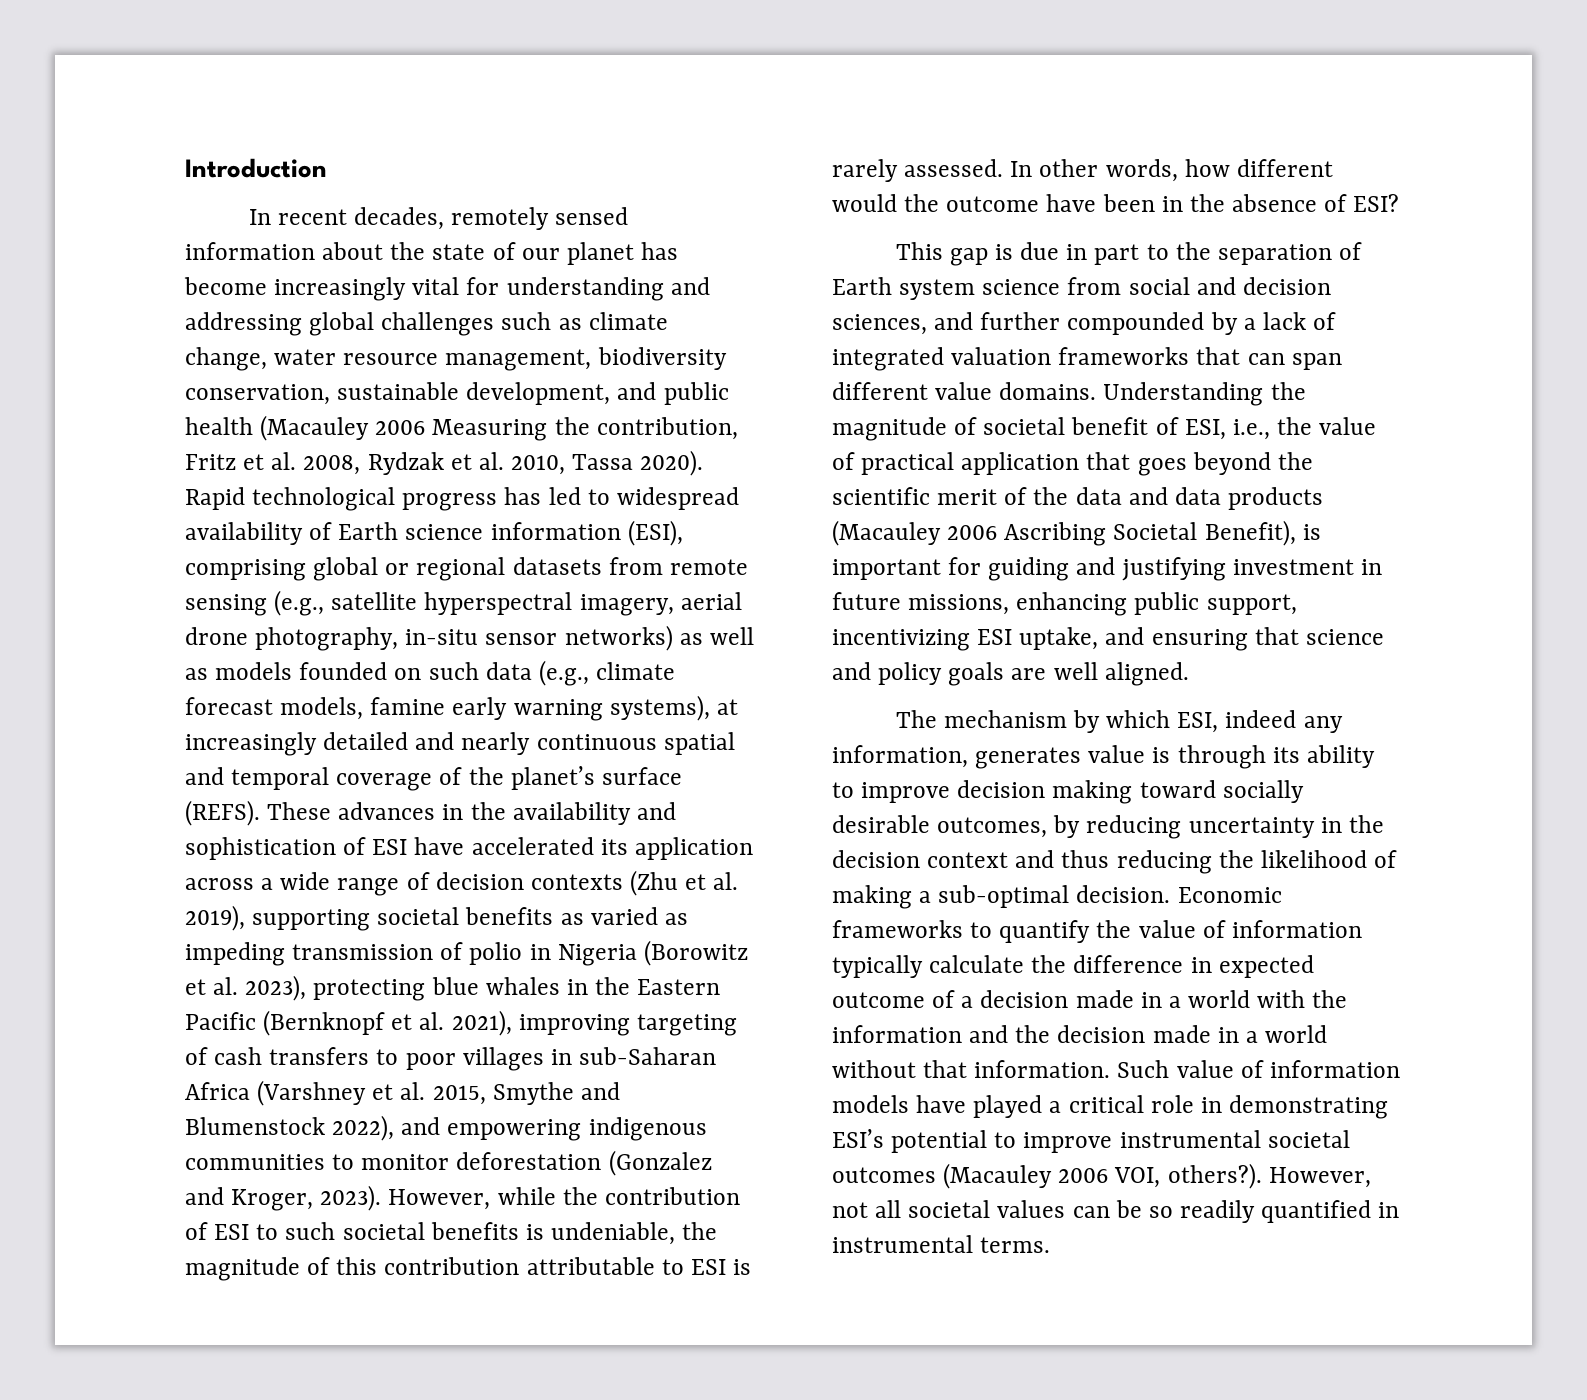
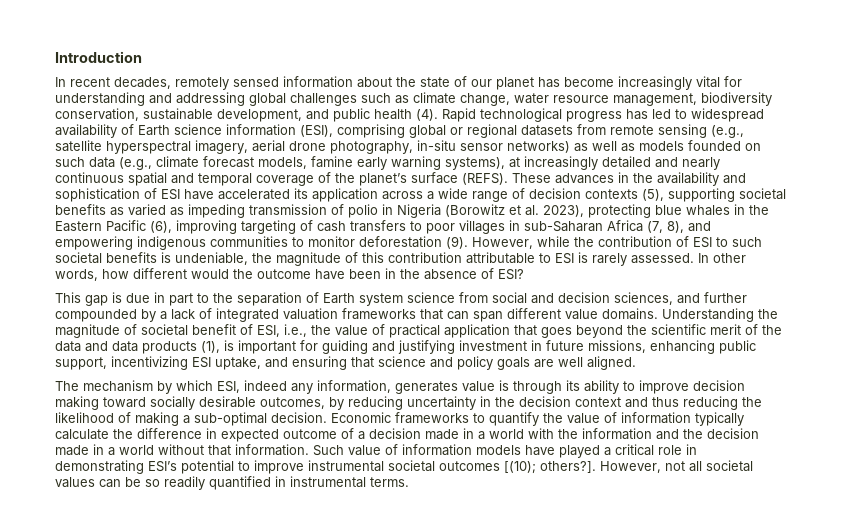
- In recent decades, remotely sensed information about the state of our planet has become increasingly vital for understanding and addressing global challenges such as climate change, water resource management, biodiversity conservation, sustainable development, and public health (Macauley 2006 Measuring the contribution, Fritz et al. 2008, Rydzak et al. 2010, Tassa 2020).
+ In recent decades, remotely sensed information about the state of our planet has become increasingly vital for understanding and addressing global challenges such as climate change, water resource management, biodiversity conservation, sustainable development, and public health (4).
- These advances in the availability and sophistication of ESI have accelerated its application across a wide range of decision contexts (Zhu et al. 2019), supporting societal benefits as varied as impeding transmission of polio in Nigeria (Borowitz et al. 2023), protecting blue whales in the Eastern Pacific (Bernknopf et al. 2021), improving targeting of cash transfers to poor villages in sub-Saharan Africa (Varshney et al. 2015, Smythe and Blumenstock 2022), and empowering indigenous communities to monitor deforestation (Gonzalez and Kroger, 2023).
+ These advances in the availability and sophistication of ESI have accelerated its application across a wide range of decision contexts (5), supporting societal benefits as varied as impeding transmission of polio in Nigeria (Borowitz et al. 2023), protecting blue whales in the Eastern Pacific (6), improving targeting of cash transfers to poor villages in sub-Saharan Africa (7, 8), and empowering indigenous communities to monitor deforestation (9).
- Understanding the magnitude of societal benefit of ESI, i.e., the value of practical application that goes beyond the scientific merit of the data and data products (Macauley 2006 Ascribing Societal Benefit), is important for guiding and justifying investment in future missions, enhancing public support, incentivizing ESI uptake, and ensuring that science and policy goals are well aligned.
+ Understanding the magnitude of societal benefit of ESI, i.e., the value of practical application that goes beyond the scientific merit of the data and data products (1), is important for guiding and justifying investment in future missions, enhancing public support, incentivizing ESI uptake, and ensuring that science and policy goals are well aligned.
- Such value of information models have played a critical role in demonstrating ESI’s potential to improve instrumental societal outcomes (Macauley 2006 VOI, others?).
+ Such value of information models have played a critical role in demonstrating ESI’s potential to improve instrumental societal outcomes [(10); others?].

